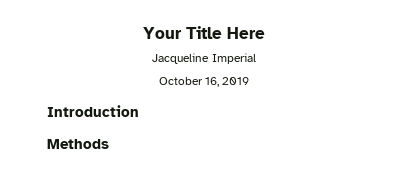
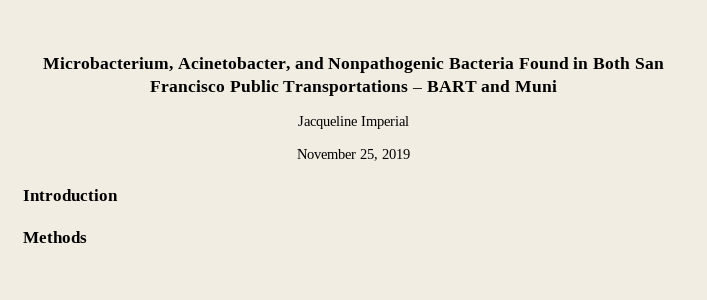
- Your Title Here
+ Microbacterium, Acinetobacter, and Nonpathogenic Bacteria Found in Both San Francisco Public Transportations – BART and Muni
- October 16, 2019
+ November 25, 2019

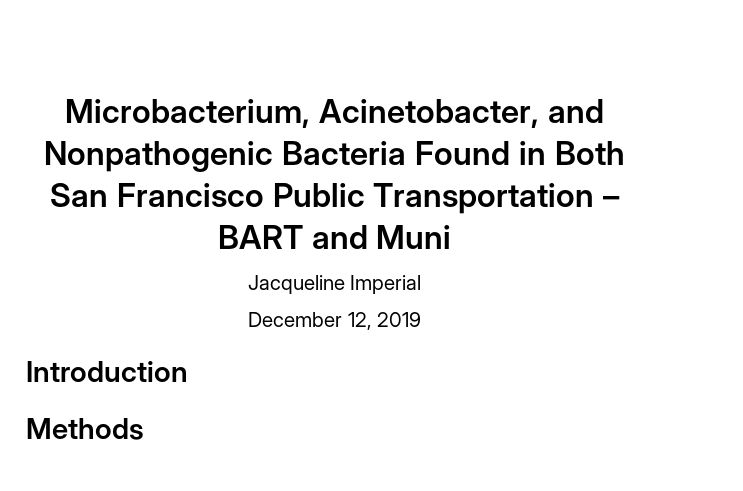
- Microbacterium, Acinetobacter, and Nonpathogenic Bacteria Found in Both San Francisco Public Transportations – BART and Muni
+ Microbacterium, Acinetobacter, and Nonpathogenic Bacteria Found in Both San Francisco Public Transportation – BART and Muni
- November 25, 2019
+ December 12, 2019

